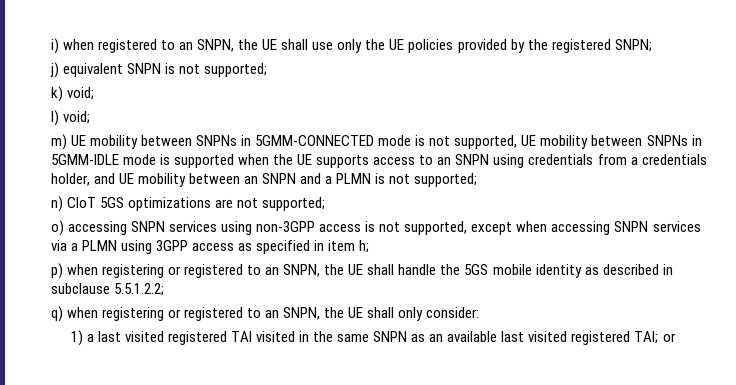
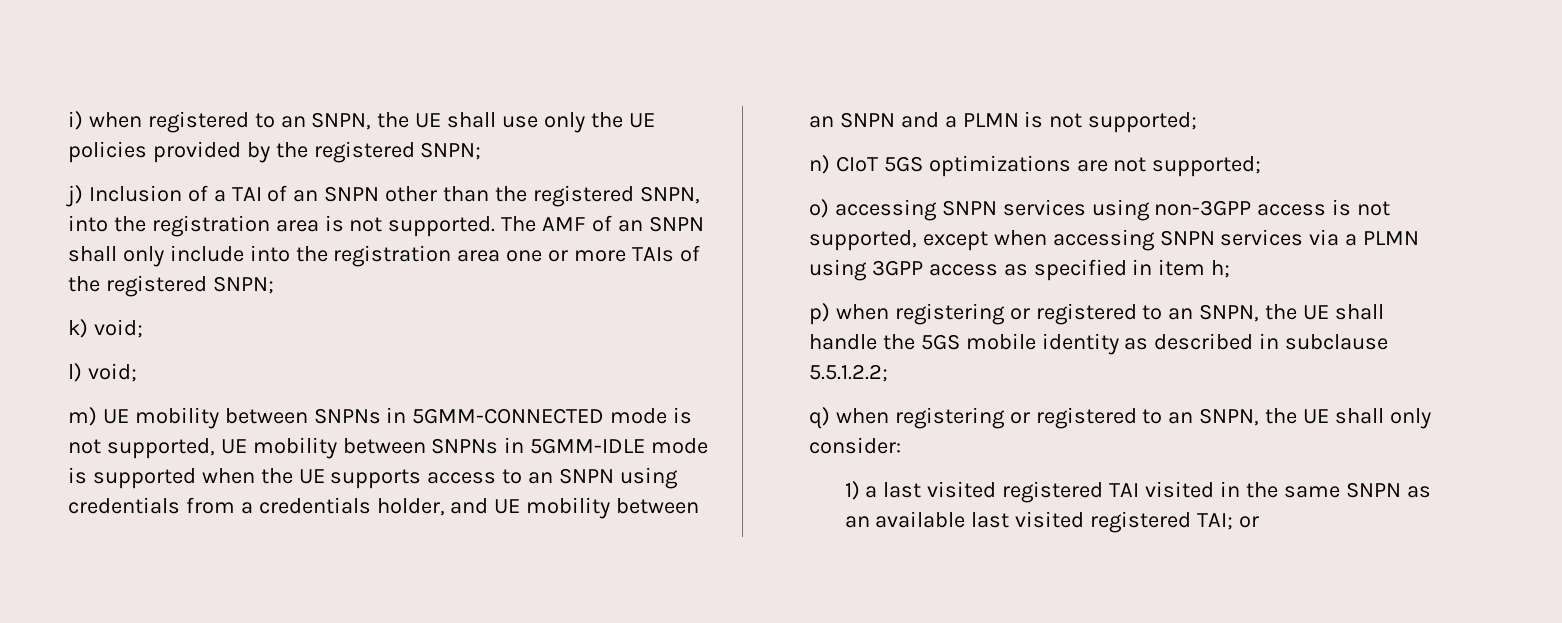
- j) equivalent SNPN is not supported;
+ j) Inclusion of a TAI of an SNPN other than the registered SNPN, into the registration area is not supported. The AMF of an SNPN shall only include into the registration area one or more TAIs of the registered SNPN;

